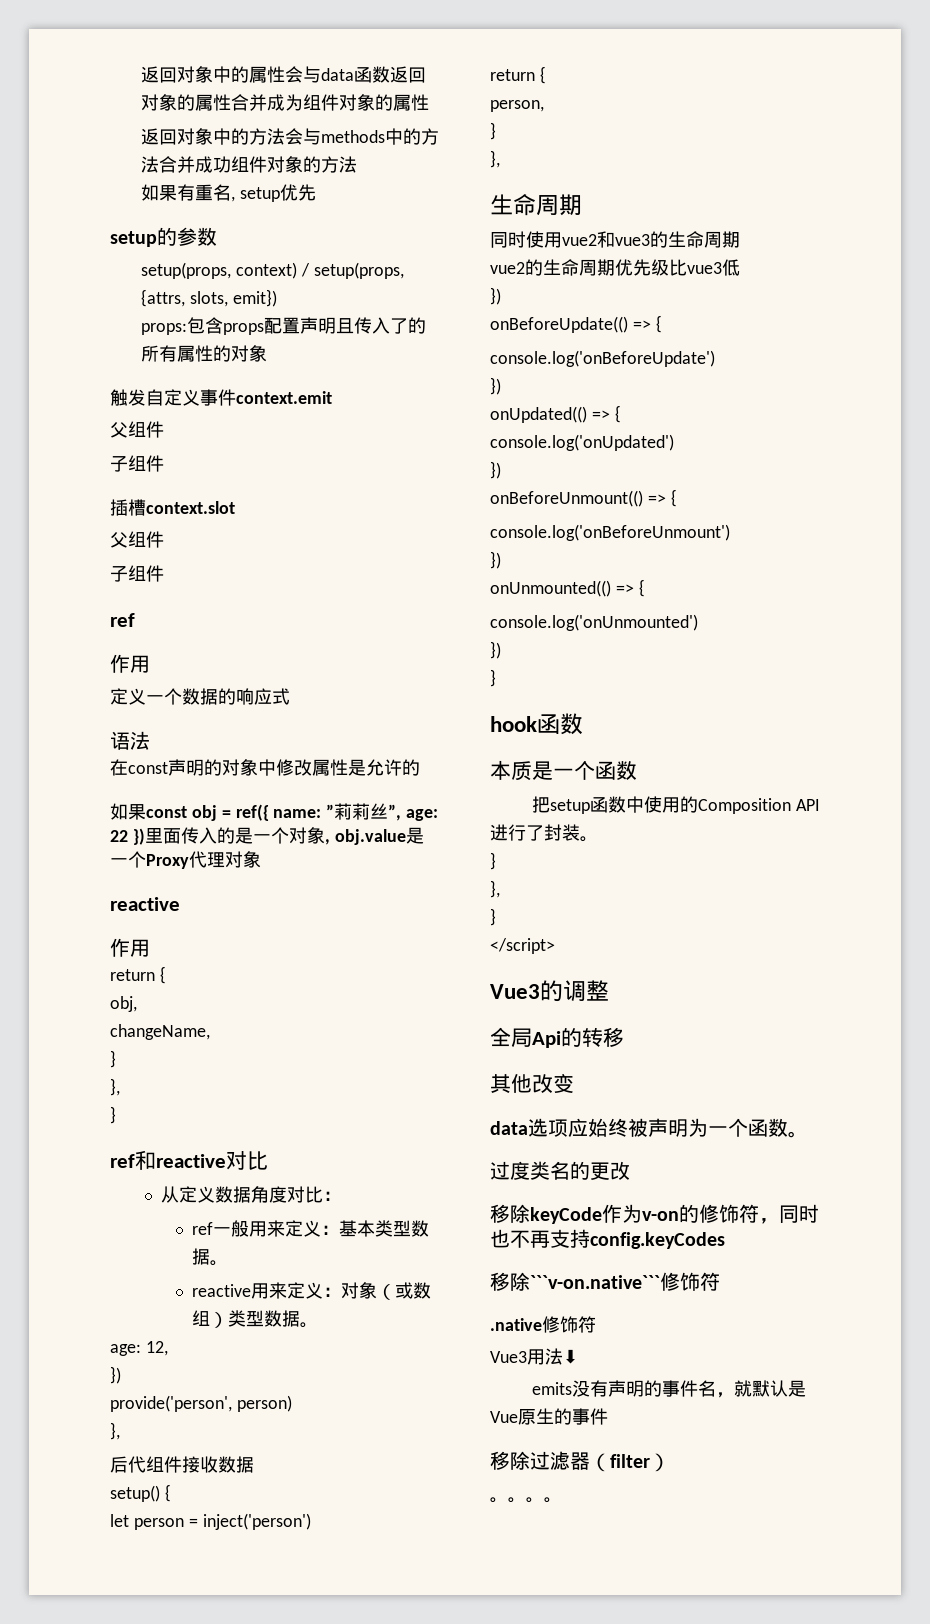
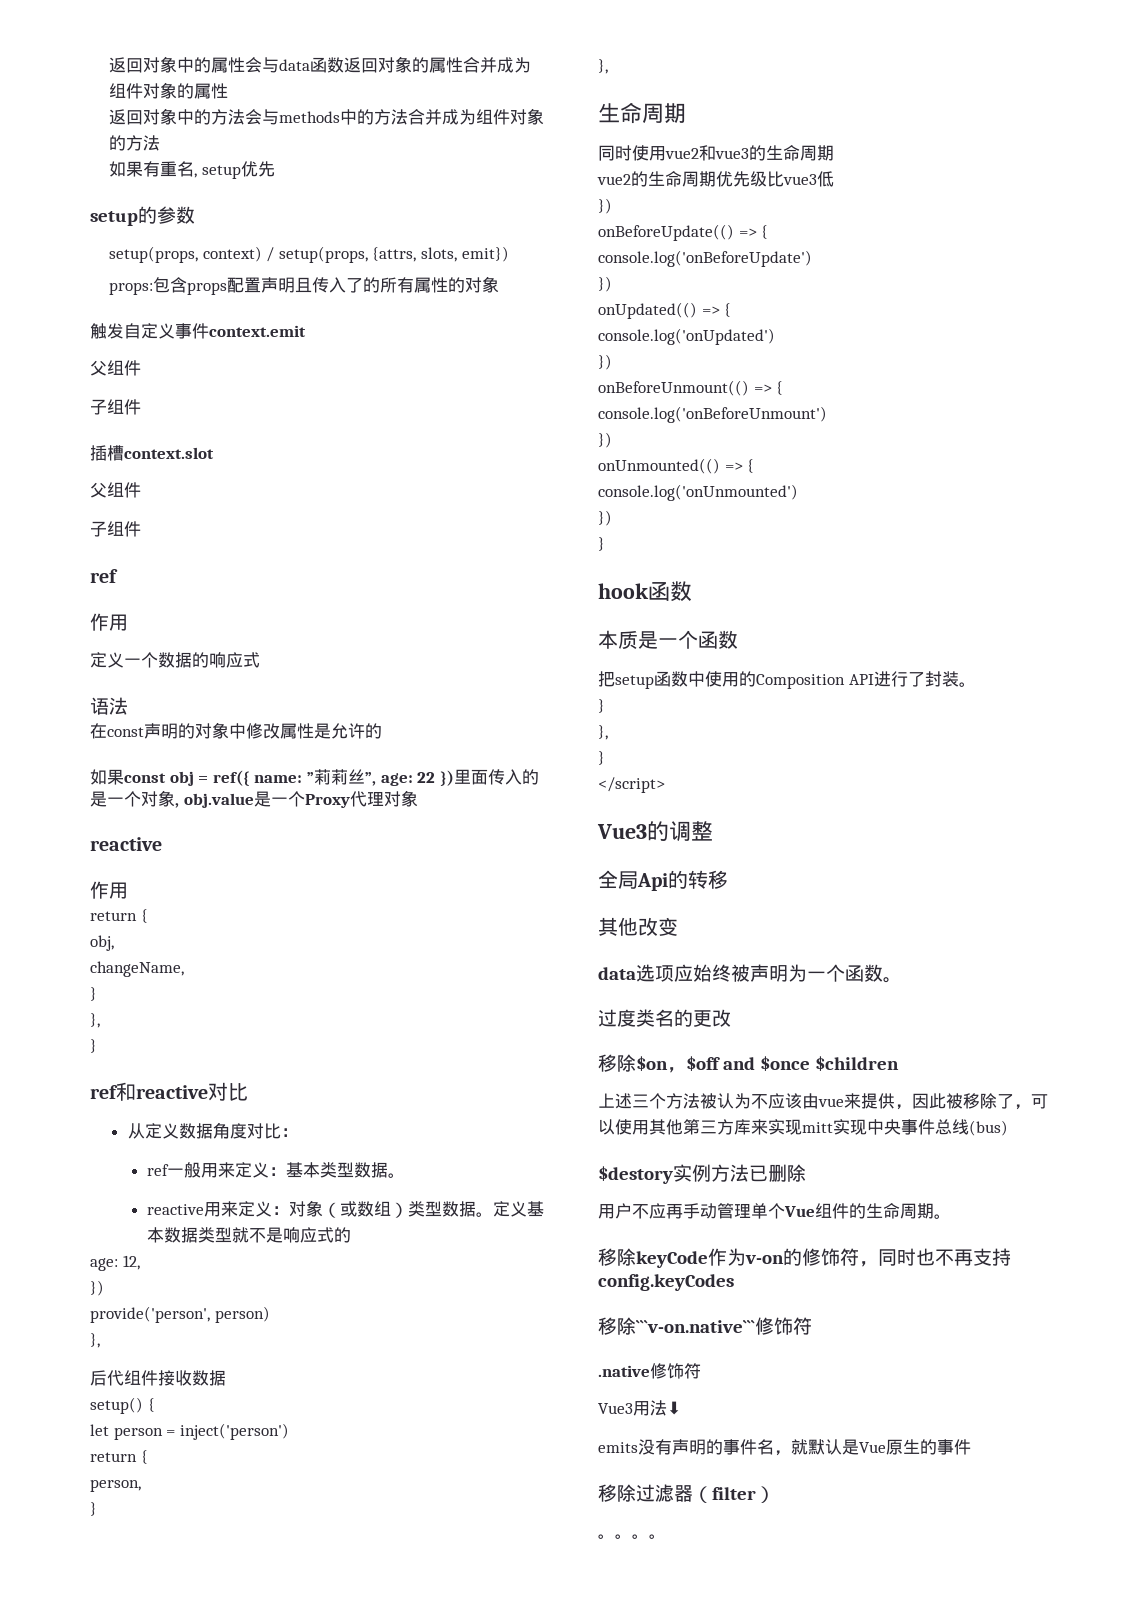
- 返回对象中的方法会与methods中的方法合并成功组件对象的方法
+ 返回对象中的方法会与methods中的方法合并成为组件对象的方法
+ 定义基本数据类型就不是响应式的
+ 移除$on，$off and $once $children
+ 上述三个方法被认为不应该由vue来提供，因此被移除了，可以使用其他第三方库来实现mitt实现中央事件总线(bus)
+ $destory实例方法已删除
+ 用户不应再手动管理单个Vue组件的生命周期。

